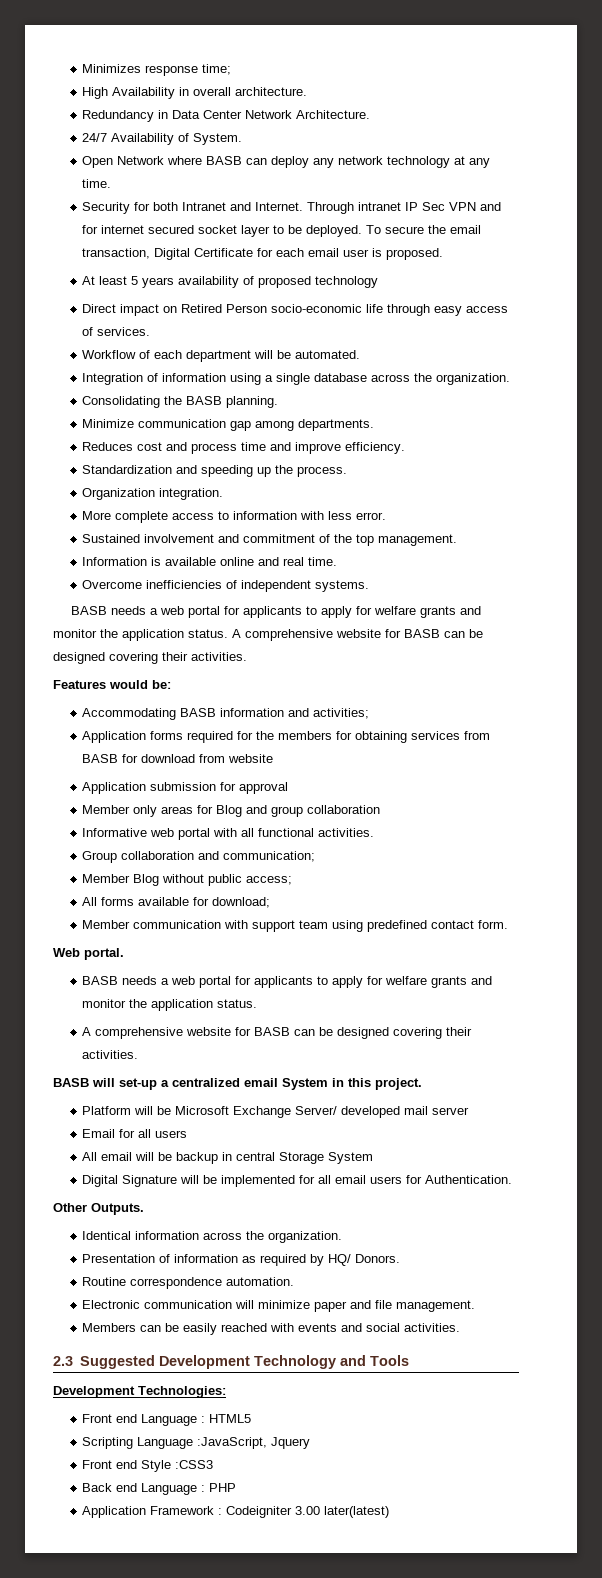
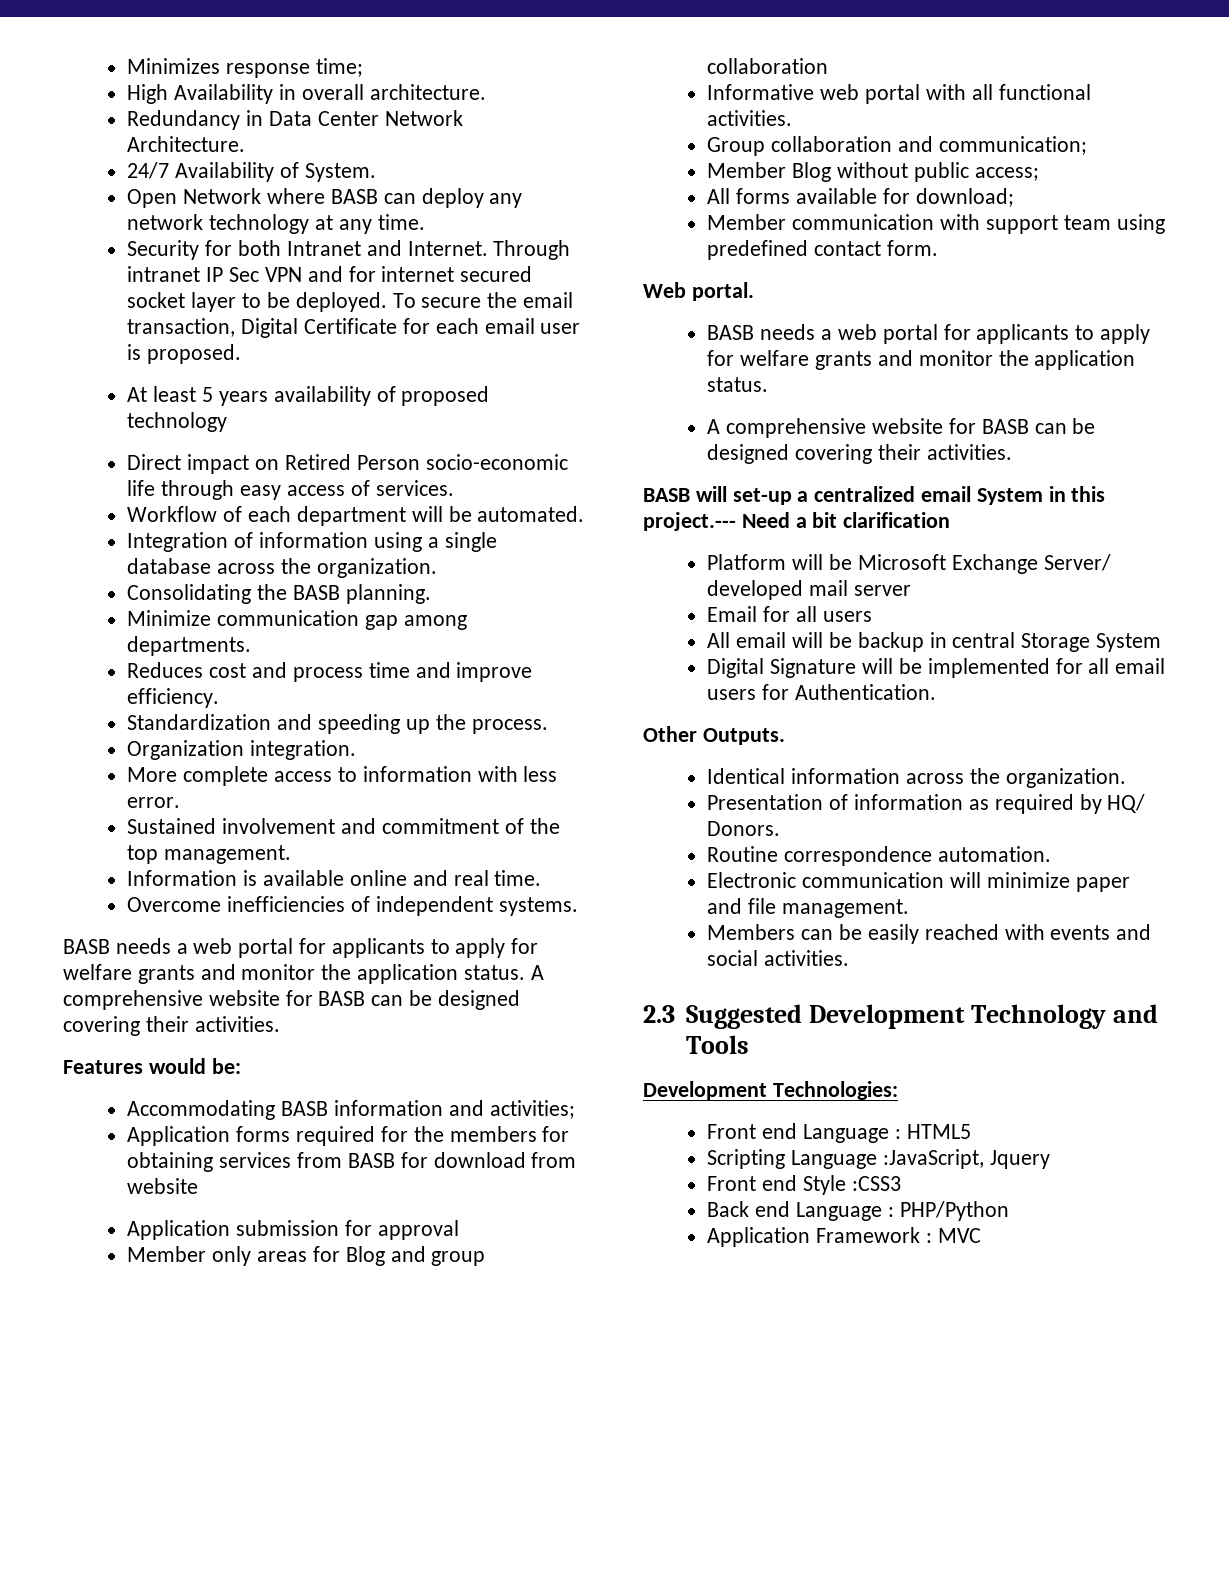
- BASB will set-up a centralized email System in this project.
+ BASB will set-up a centralized email System in this project.--- Need a bit clarification
- Back end Language : PHP
+ Back end Language : PHP/Python
- Application Framework : Codeigniter 3.00 later(latest)
+ Application Framework : MVC

